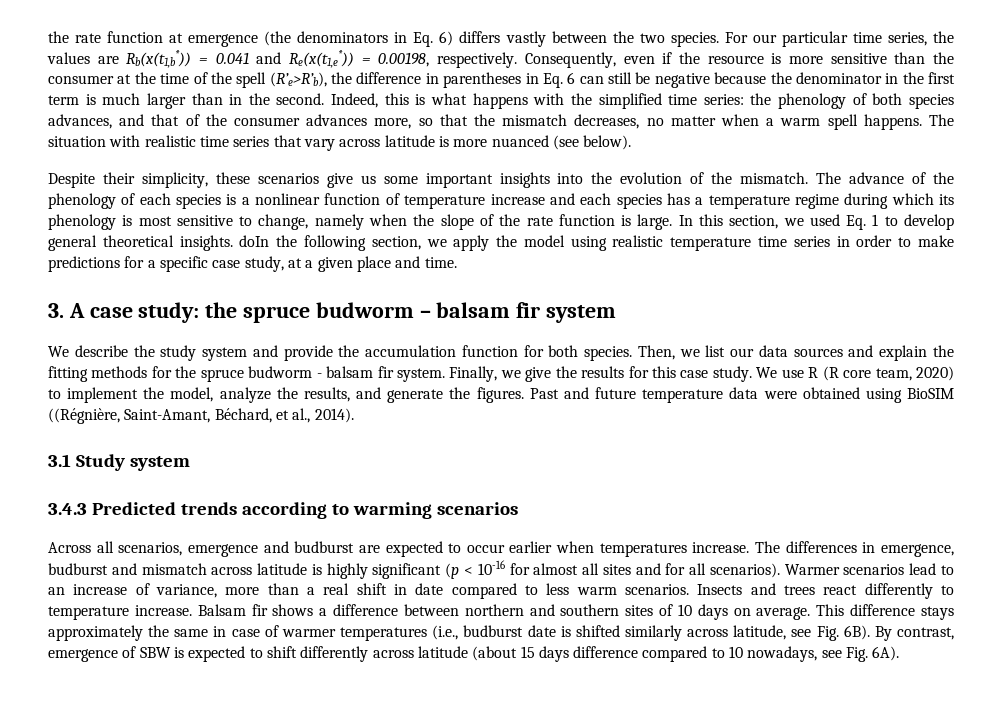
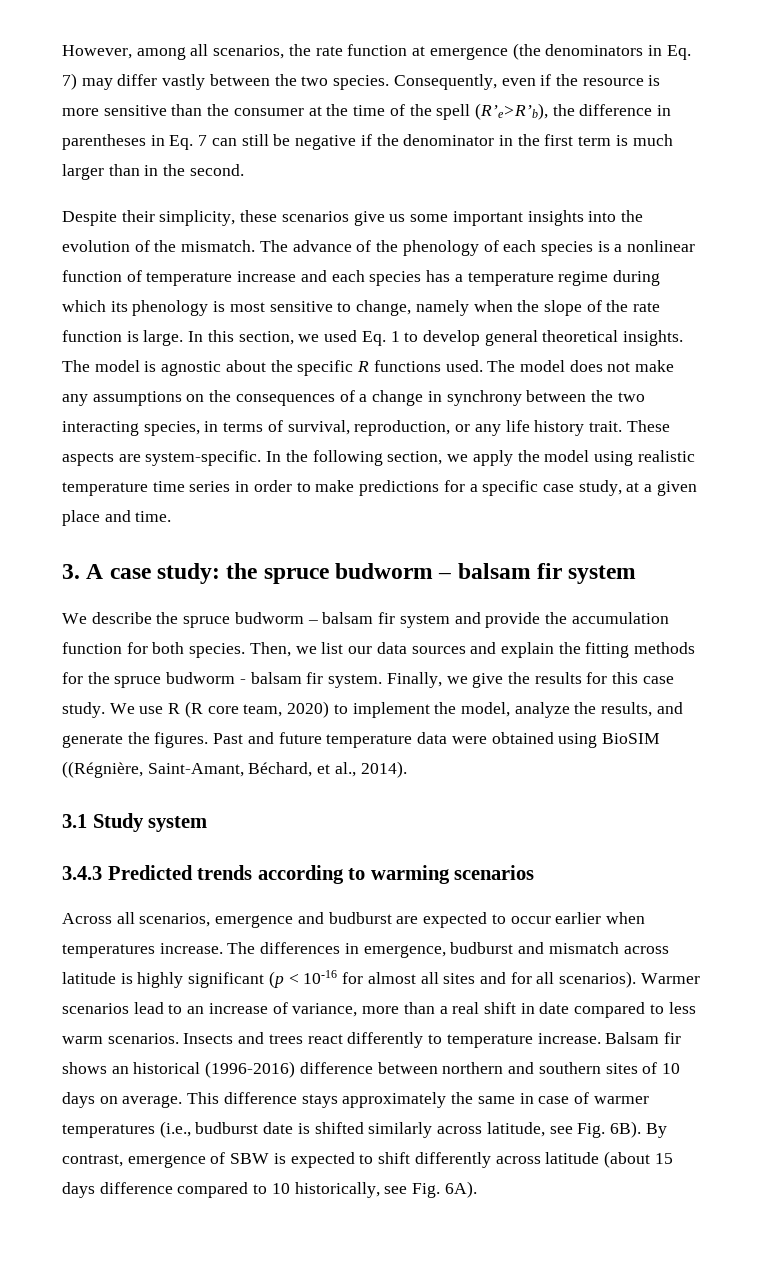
- the rate function at emergence (the denominators in Eq. 6) differs vastly between the two species.
+ However, among all scenarios, the rate function at emergence (the denominators in Eq. 7) may differ vastly between the two species.
- For our particular time series, the values are Rb(x(t1,b*)) = 0.041 and Re(x(t1,e*)) = 0.00198, respectively.
- Consequently, even if the resource is more sensitive than the consumer at the time of the spell (R’e>R’b), the difference in parentheses in Eq. 6 can still be negative because the denominator in the first term is much larger than in the second. Indeed, this is what happens with the simplified time series: the phenology of both species advances, and that of the consumer advances more, so that the mismatch decreases, no matter when a warm spell happens. The situation with realistic time series that vary across latitude is more nuanced (see below).
+ Consequently, even if the resource is more sensitive than the consumer at the time of the spell (R’e>R’b), the difference in parentheses in Eq. 7 can still be negative if the denominator in the first term is much larger than in the second.
- In this section, we used Eq. 1 to develop general theoretical insights. doIn the following section, we apply the model using realistic temperature time series in order to make predictions for a specific case study, at a given place and time.
+ In this section, we used Eq. 1 to develop general theoretical insights. The model is agnostic about the specific R functions used. The model does not make any assumptions on the consequences of a change in synchrony between the two interacting species, in terms of survival, reproduction, or any life history trait. These aspects are system-specific. In the following section, we apply the model using realistic temperature time series in order to make predictions for a specific case study, at a given place and time.
- We describe the study system and provide the accumulation function for both species.
+ We describe the spruce budworm – balsam fir system and provide the accumulation function for both species.
- Balsam fir shows a difference between northern and southern sites of 10 days on average.
+ Balsam fir shows an historical (1996-2016) difference between northern and southern sites of 10 days on average.
- By contrast, emergence of SBW is expected to shift differently across latitude (about 15 days difference compared to 10 nowadays, see Fig. 6A).
+ By contrast, emergence of SBW is expected to shift differently across latitude (about 15 days difference compared to 10 historically, see Fig. 6A).

